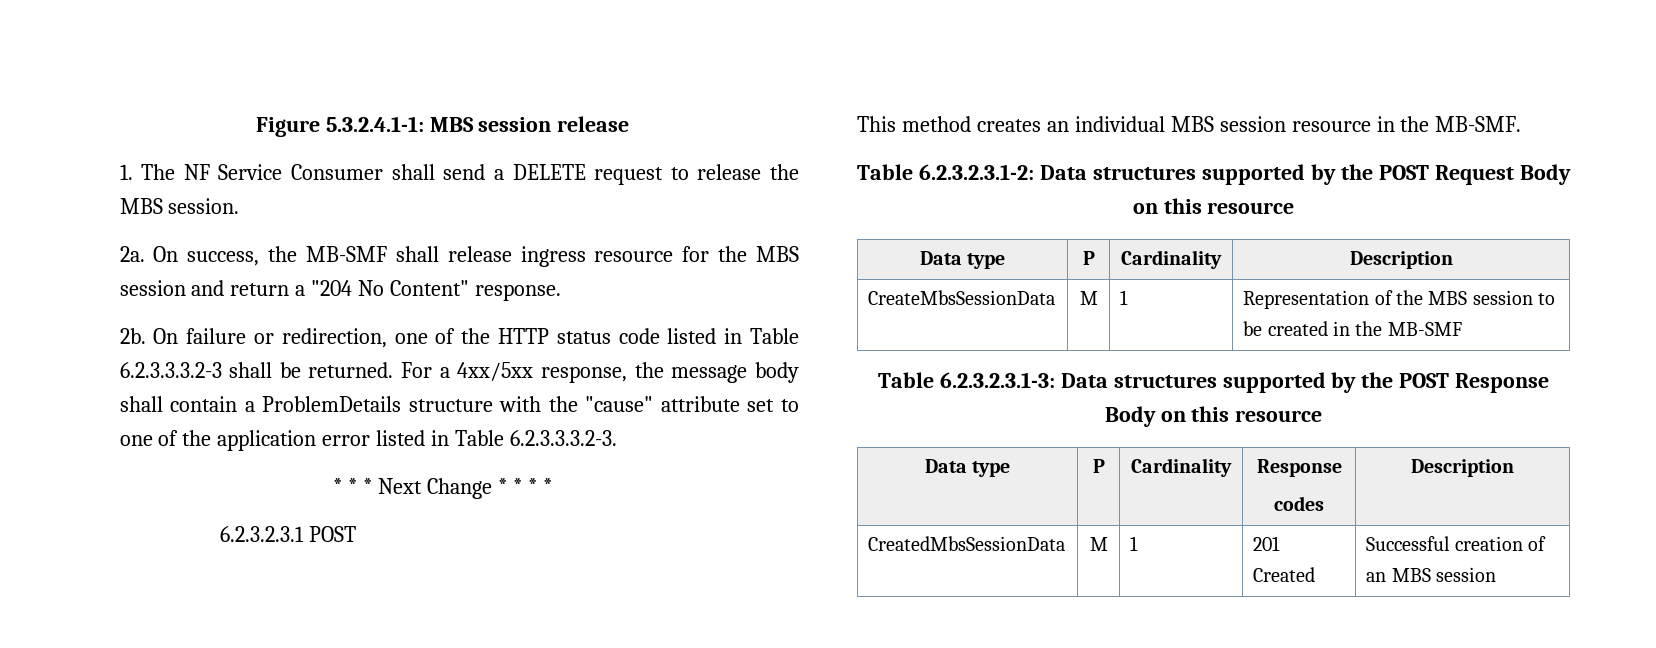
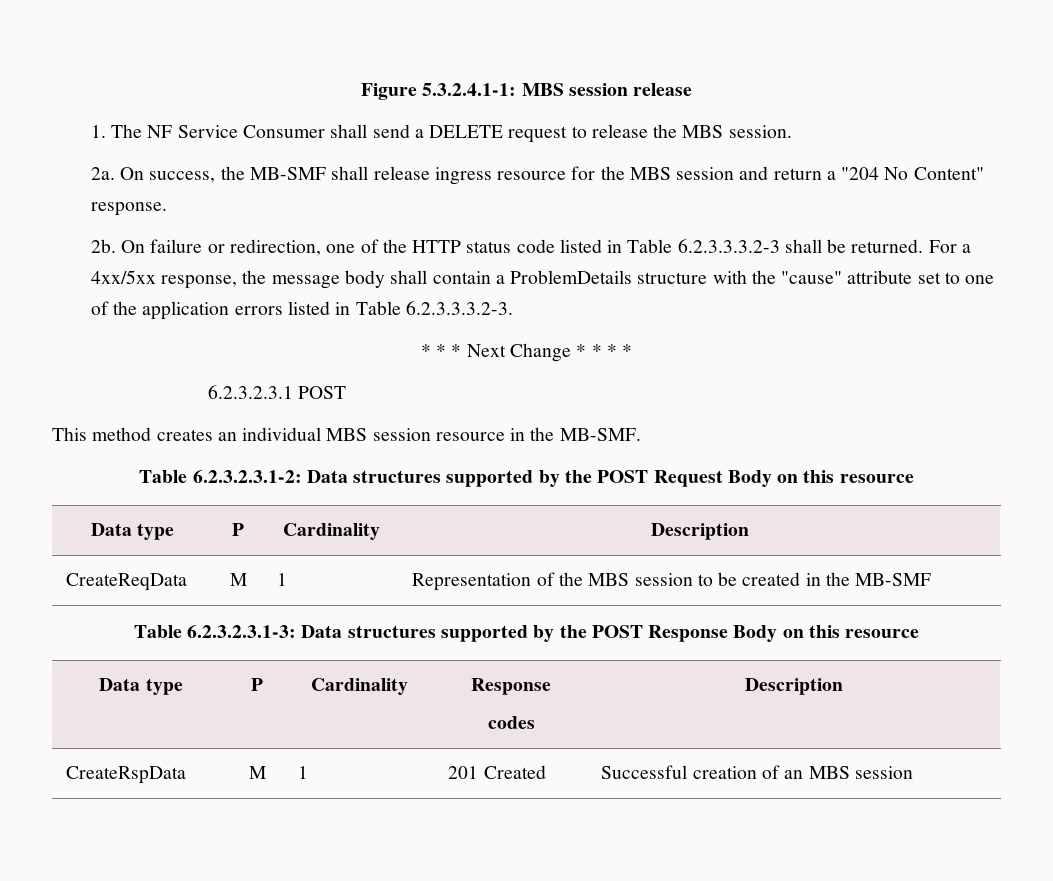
- For a 4xx/5xx response, the message body shall contain a ProblemDetails structure with the "cause" attribute set to one of the application error listed in Table 6.2.3.3.3.2-3.
+ For a 4xx/5xx response, the message body shall contain a ProblemDetails structure with the "cause" attribute set to one of the application errors listed in Table 6.2.3.3.3.2-3.
- CreateMbsSessionData | M | 1 | Representation of the MBS session to be created in the MB-SMF
+ CreateReqData | M | 1 | Representation of the MBS session to be created in the MB-SMF
- CreatedMbsSessionData | M | 1 | 201 Created | Successful creation of an MBS session
+ CreateRspData | M | 1 | 201 Created | Successful creation of an MBS session

